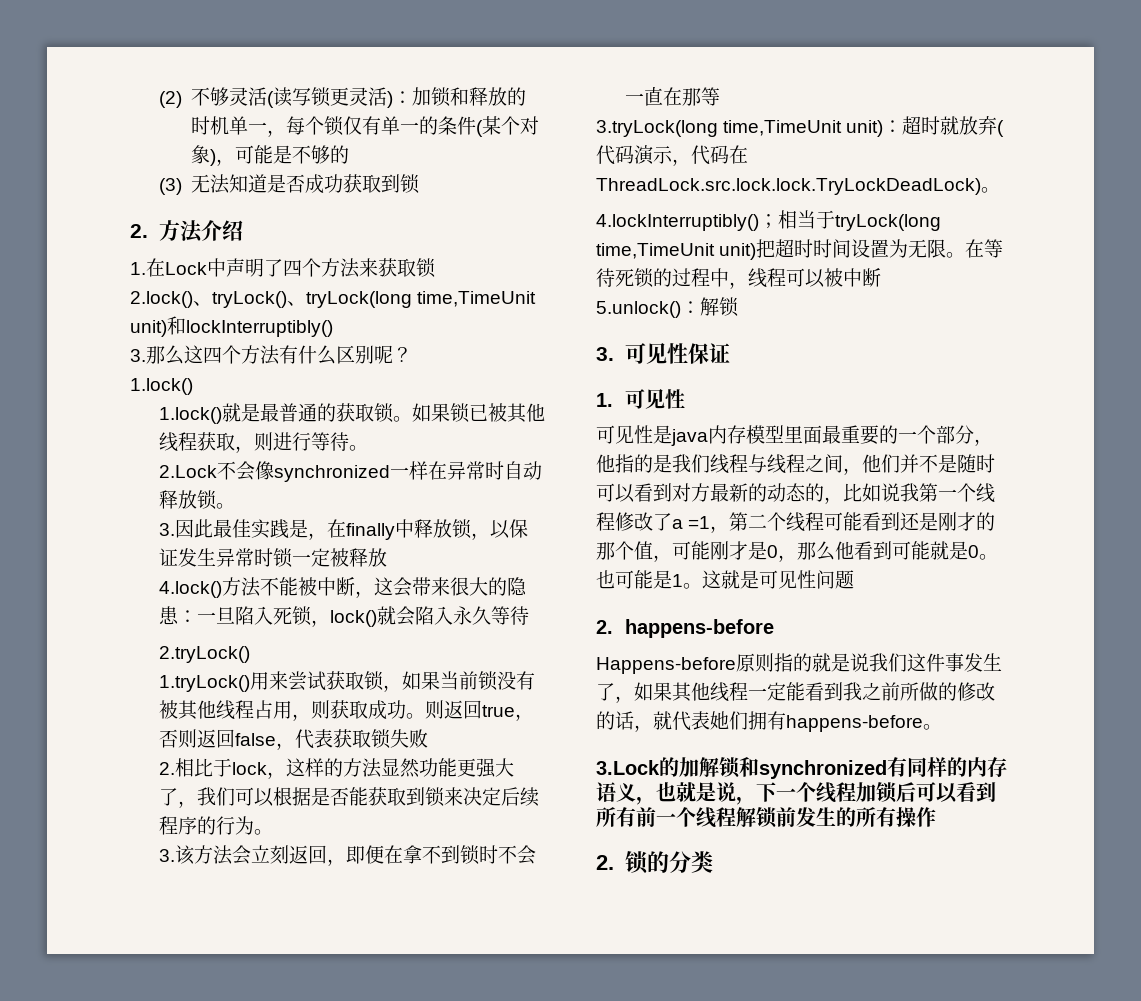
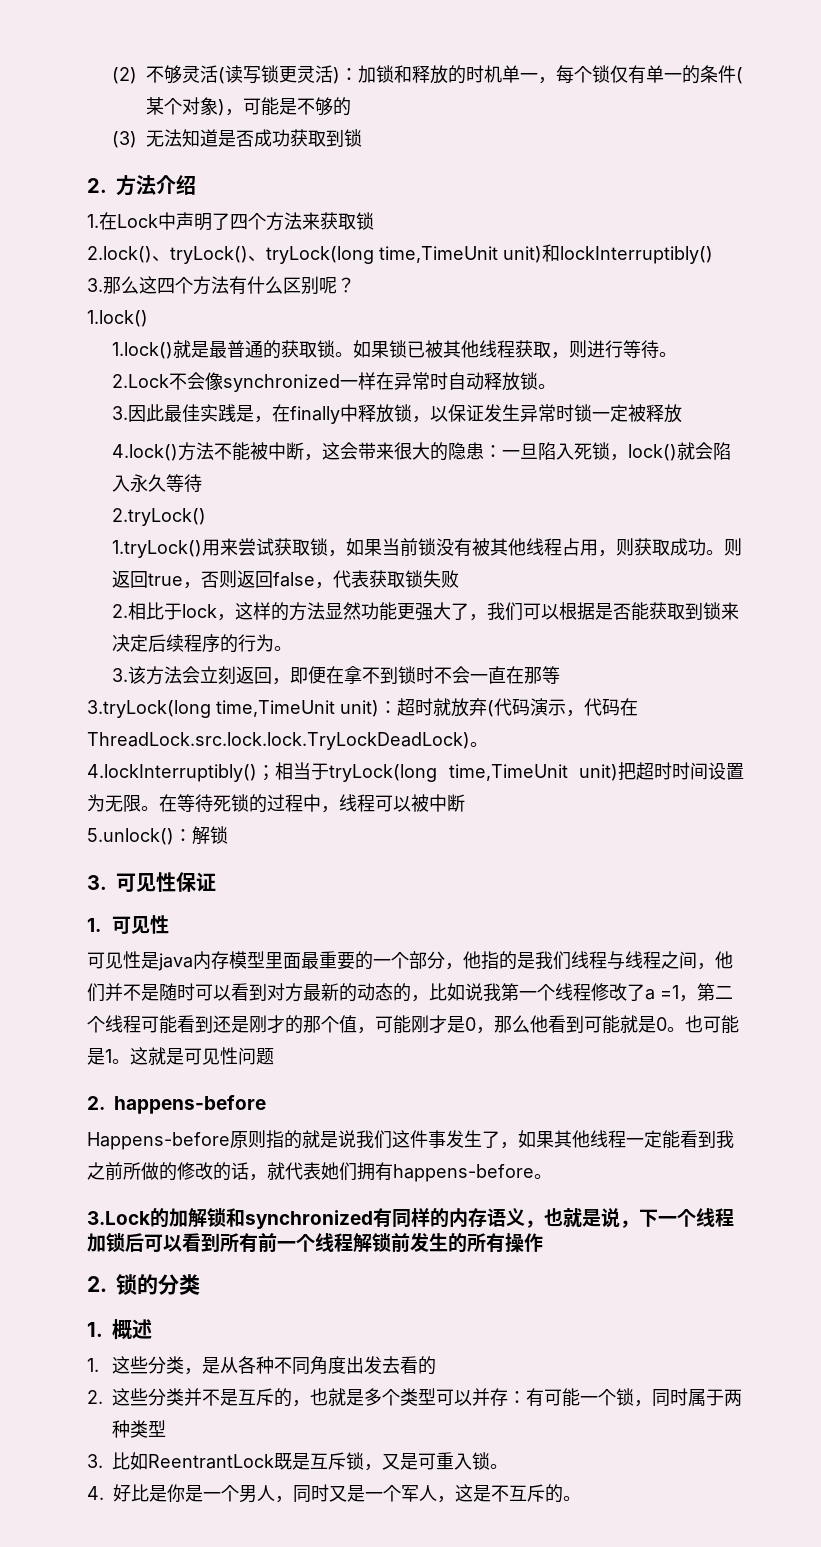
+ 1.概述
+ 1.这些分类，是从各种不同角度出发去看的
+ 2.这些分类并不是互斥的，也就是多个类型可以并存：有可能一个锁，同时属于两种类型
+ 3.比如ReentrantLock既是互斥锁，又是可重入锁。
+ 4.好比是你是一个男人，同时又是一个军人，这是不互斥的。

